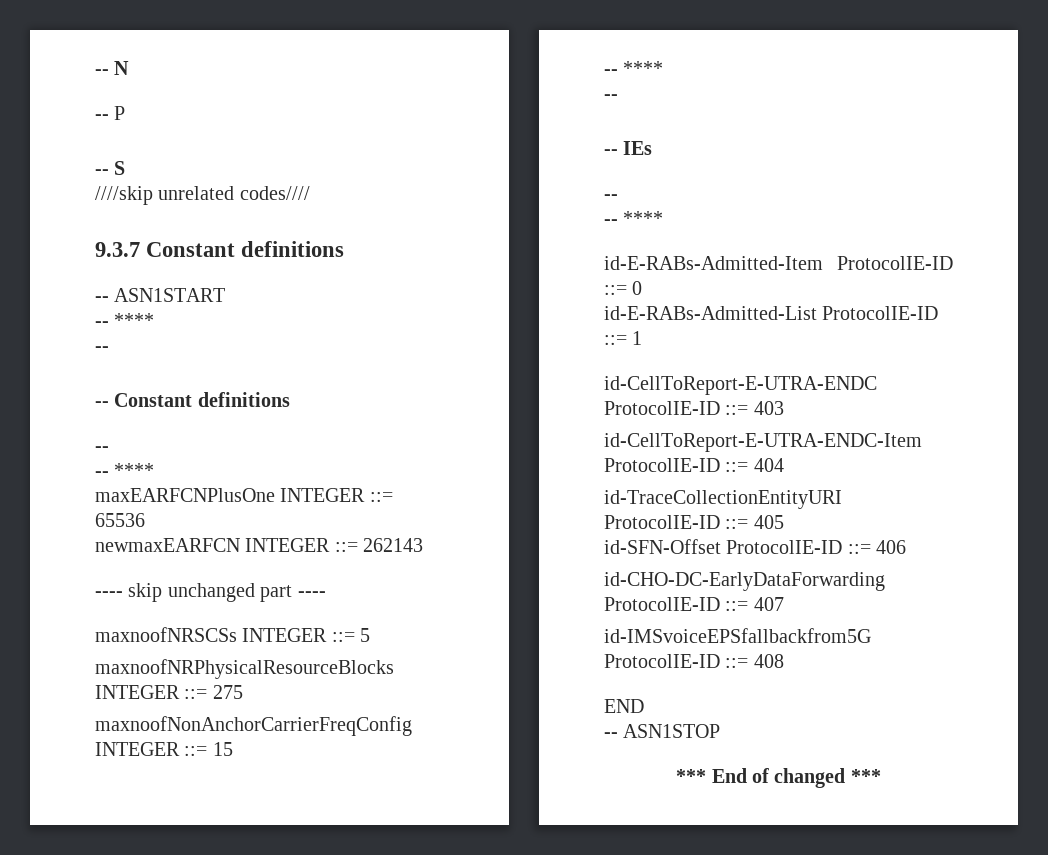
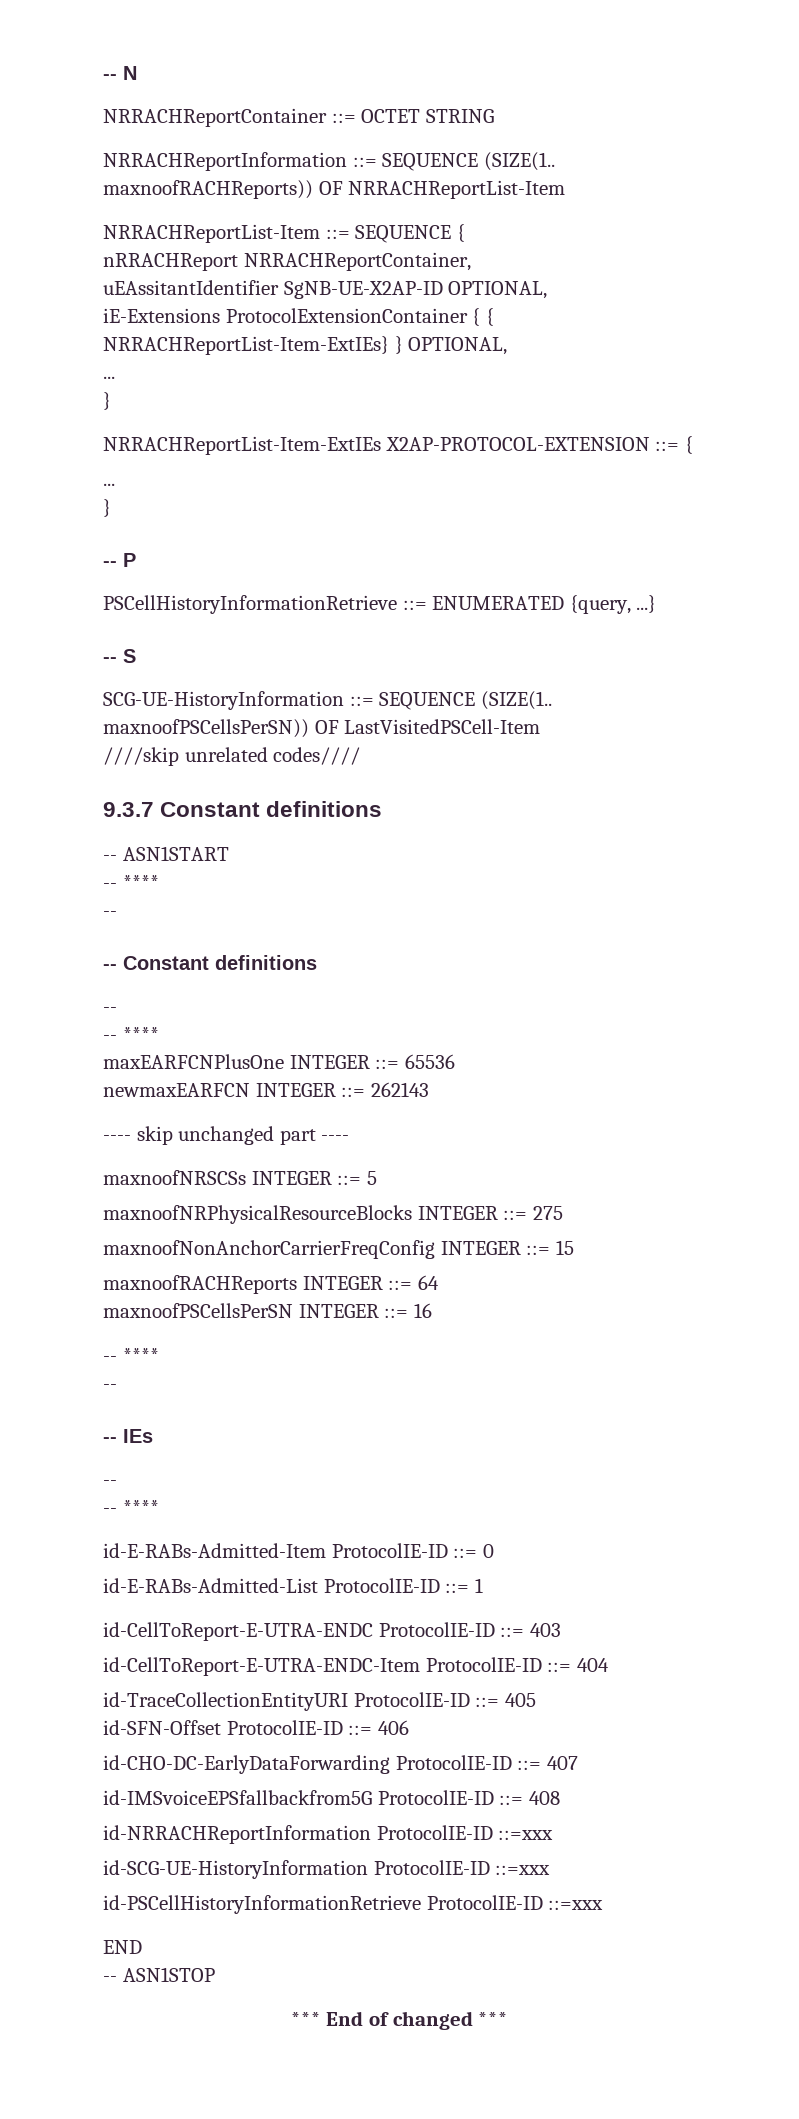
+ NRRACHReportContainer ::= OCTET STRING
+ NRRACHReportInformation ::= SEQUENCE (SIZE(1.. maxnoofRACHReports)) OF NRRACHReportList-Item
+ NRRACHReportList-Item ::= SEQUENCE {
+ nRRACHReport NRRACHReportContainer,
+ uEAssitantIdentifier SgNB-UE-X2AP-ID OPTIONAL,
+ iE-Extensions ProtocolExtensionContainer { { NRRACHReportList-Item-ExtIEs} } OPTIONAL,
+ ...
+ }
+ NRRACHReportList-Item-ExtIEs X2AP-PROTOCOL-EXTENSION ::= {
+ ...
+ }
  -- P
+ PSCellHistoryInformationRetrieve ::= ENUMERATED {query, ...}
  -- S
+ SCG-UE-HistoryInformation ::= SEQUENCE (SIZE(1.. maxnoofPSCellsPerSN)) OF LastVisitedPSCell-Item
+ maxnoofRACHReports INTEGER ::= 64
+ maxnoofPSCellsPerSN INTEGER ::= 16
+ id-NRRACHReportInformation ProtocolIE-ID ::=xxx
+ id-SCG-UE-HistoryInformation ProtocolIE-ID ::=xxx
+ id-PSCellHistoryInformationRetrieve ProtocolIE-ID ::=xxx

